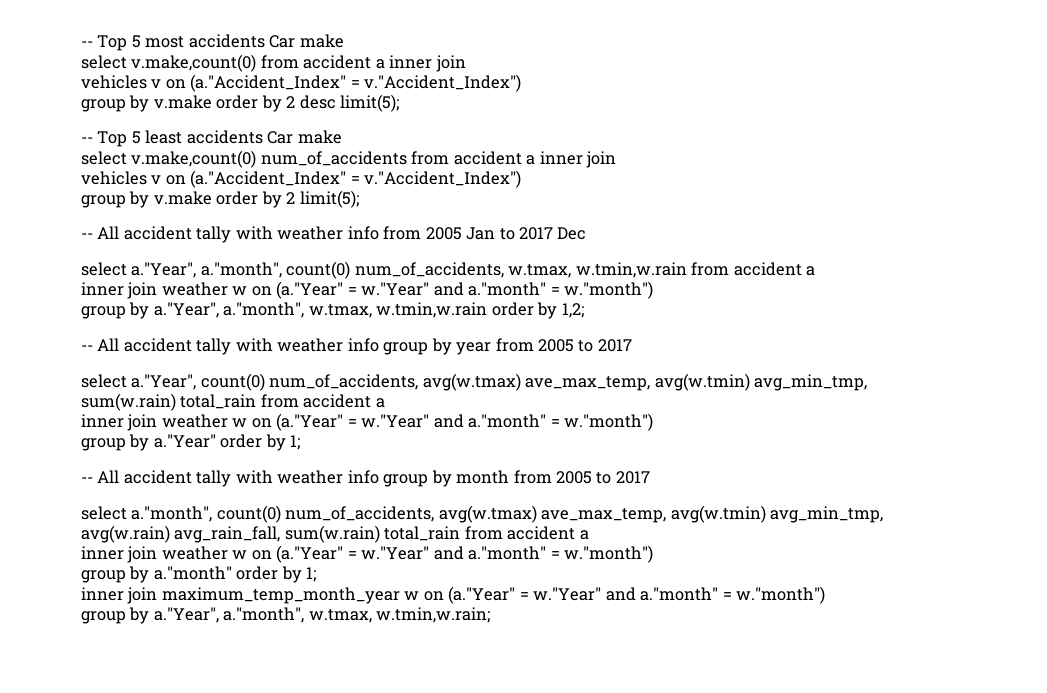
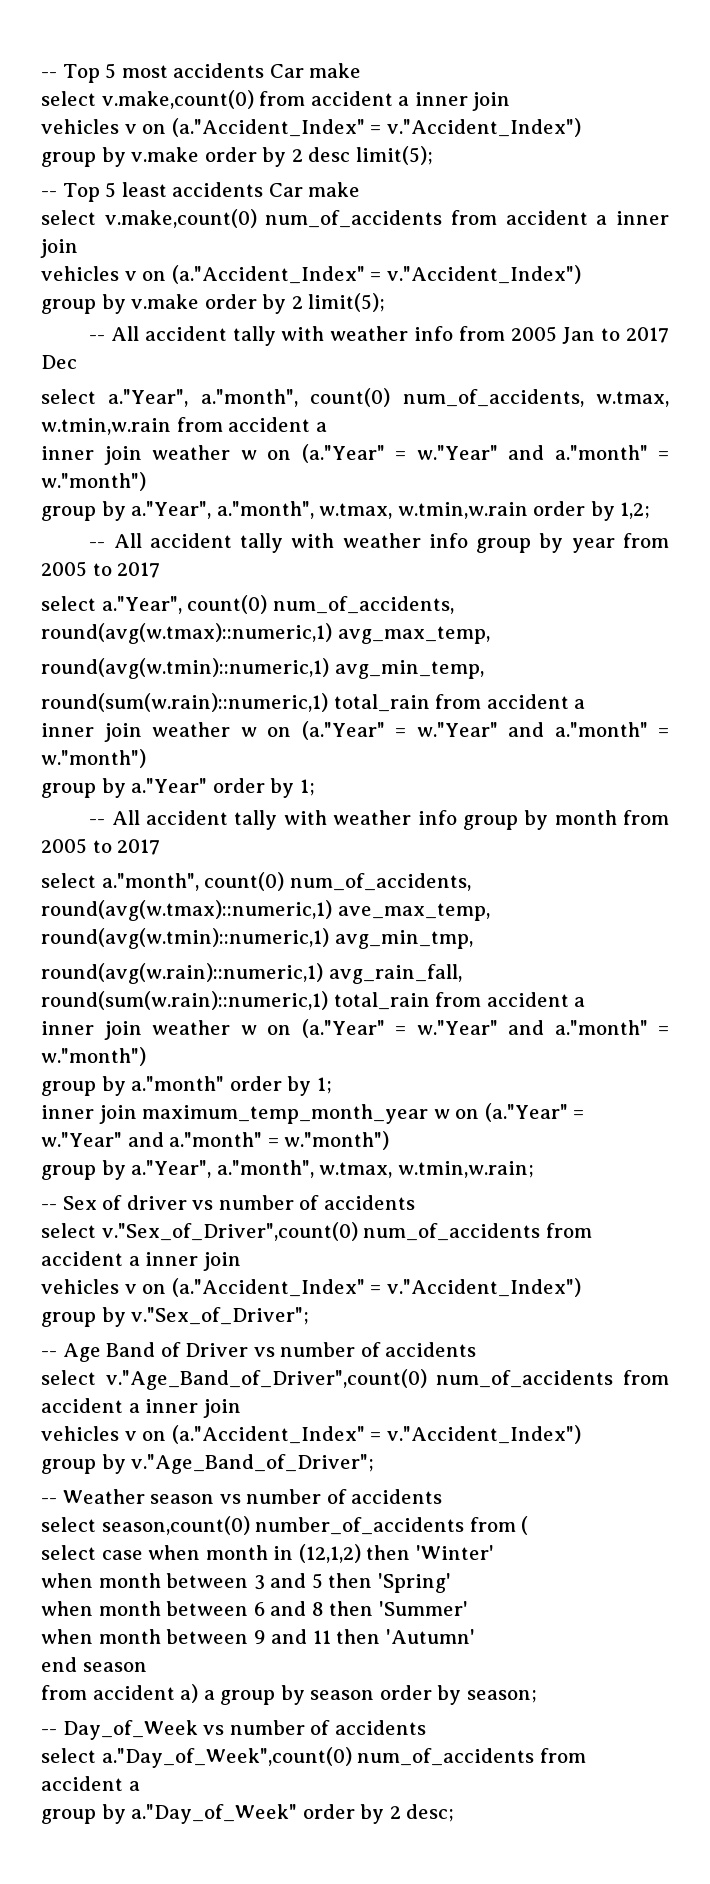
- select a."Year", count(0) num_of_accidents, avg(w.tmax) ave_max_temp, avg(w.tmin) avg_min_tmp,
- sum(w.rain) total_rain from accident a
+ select a."Year", count(0) num_of_accidents, round(avg(w.tmax)::numeric,1) avg_max_temp,
+ round(avg(w.tmin)::numeric,1) avg_min_temp,
+ round(sum(w.rain)::numeric,1) total_rain from accident a
- select a."month", count(0) num_of_accidents, avg(w.tmax) ave_max_temp, avg(w.tmin) avg_min_tmp,
- avg(w.rain) avg_rain_fall, sum(w.rain) total_rain from accident a
+ select a."month", count(0) num_of_accidents, round(avg(w.tmax)::numeric,1) ave_max_temp, round(avg(w.tmin)::numeric,1) avg_min_tmp,
+ round(avg(w.rain)::numeric,1) avg_rain_fall, round(sum(w.rain)::numeric,1) total_rain from accident a
+ -- Sex of driver vs number of accidents
+ select v."Sex_of_Driver",count(0) num_of_accidents from accident a inner join
+ vehicles v on (a."Accident_Index" = v."Accident_Index")
+ group by v."Sex_of_Driver";
+ -- Age Band of Driver vs number of accidents
+ select v."Age_Band_of_Driver",count(0) num_of_accidents from accident a inner join
+ vehicles v on (a."Accident_Index" = v."Accident_Index")
+ group by v."Age_Band_of_Driver";
+ -- Weather season vs number of accidents
+ select season,count(0) number_of_accidents from (
+ select case when month in (12,1,2) then 'Winter'
+ when month between 3 and 5 then 'Spring'
+ when month between 6 and 8 then 'Summer'
+ when month between 9 and 11 then 'Autumn'
+ end season
+ from accident a) a group by season order by season;
+ -- Day_of_Week vs number of accidents
+ select a."Day_of_Week",count(0) num_of_accidents from accident a
+ group by a."Day_of_Week" order by 2 desc;

